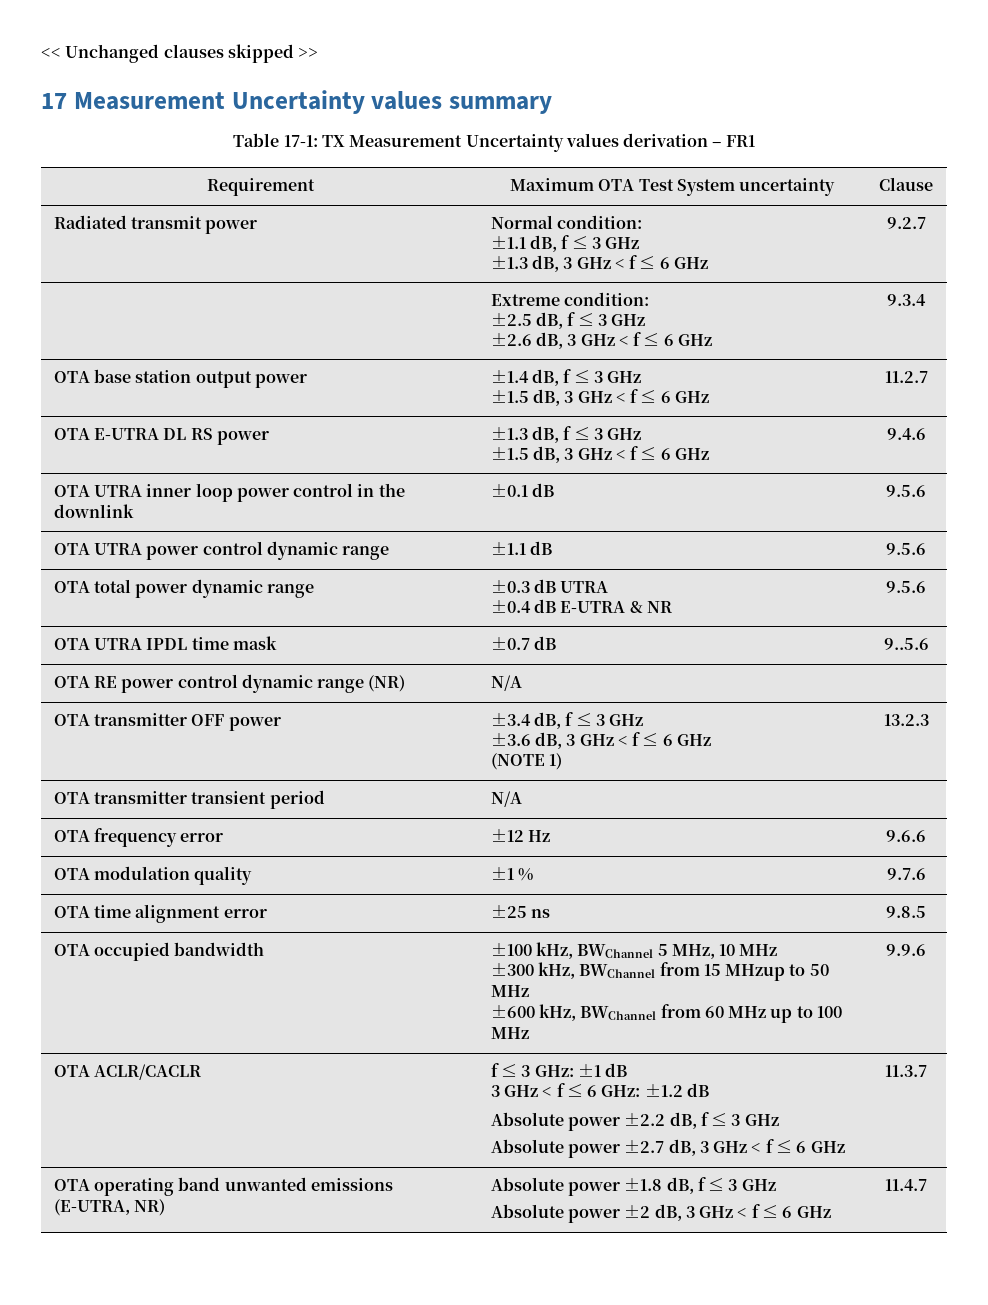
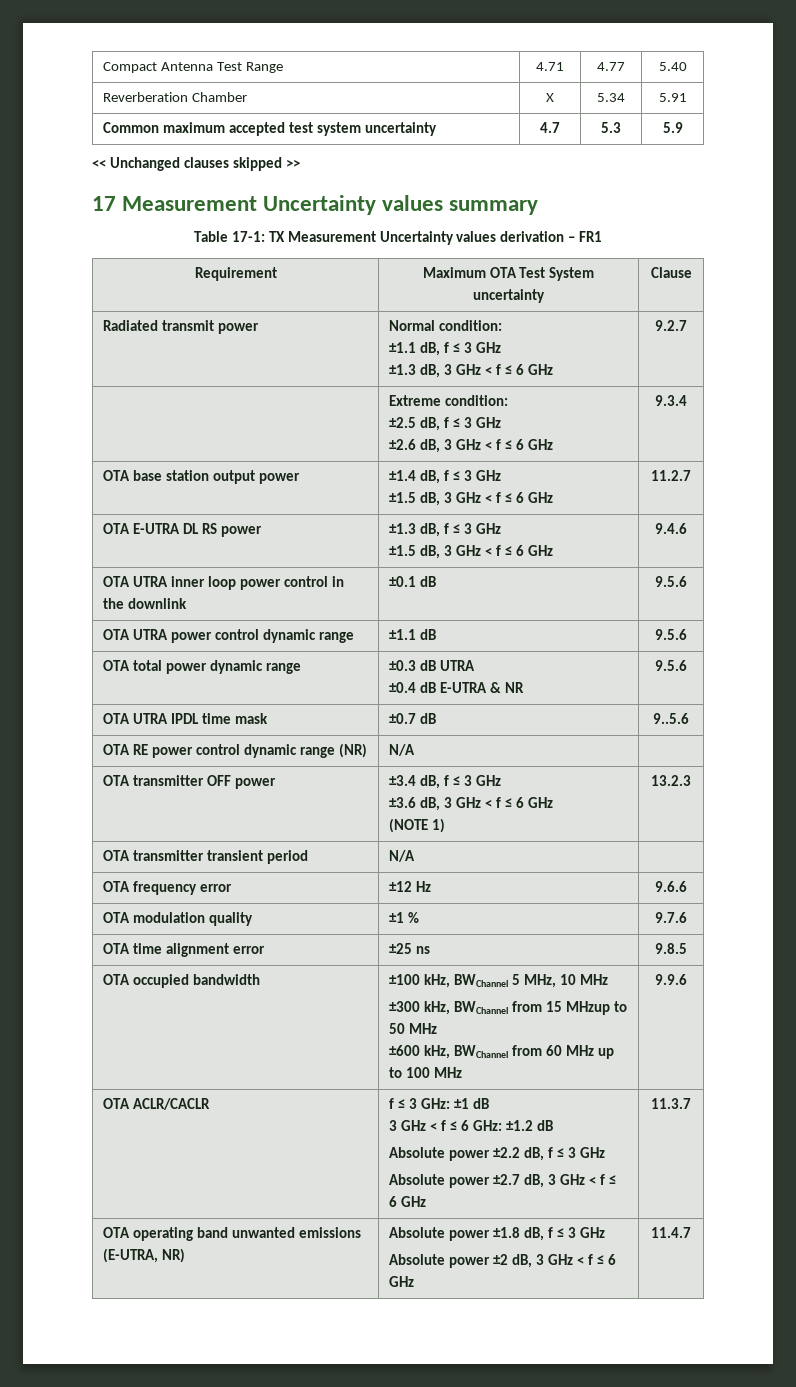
+ Compact Antenna Test Range | 4.71 | 4.77 | 5.40
+ Reverberation Chamber | X | 5.34 | 5.91
+ Common maximum accepted test system uncertainty | 4.7 | 5.3 | 5.9

